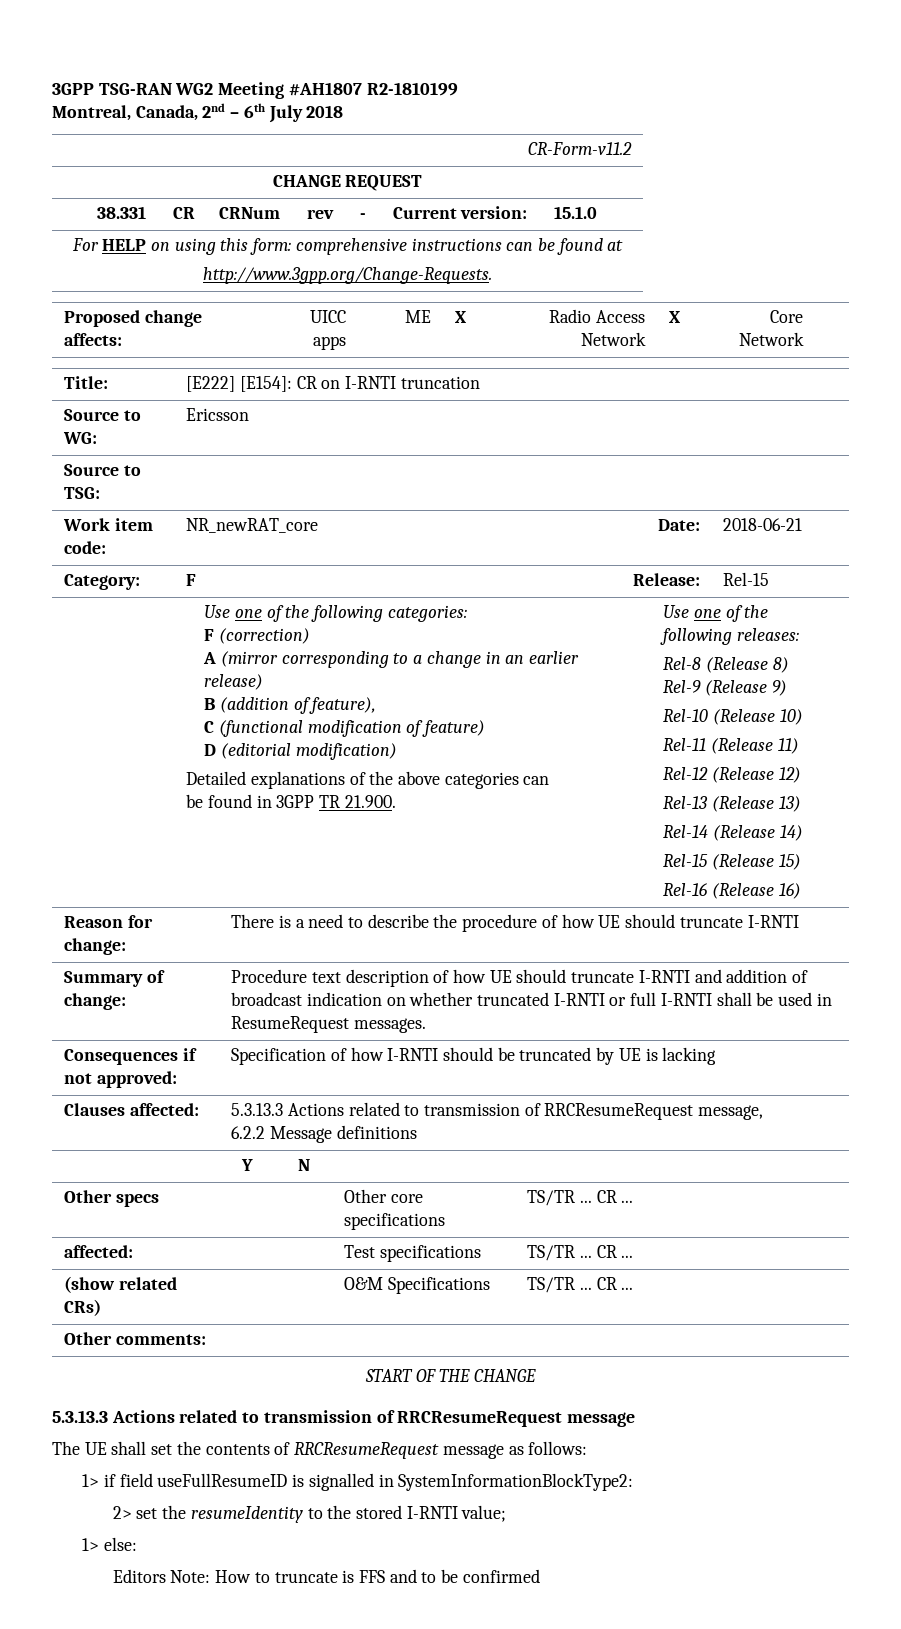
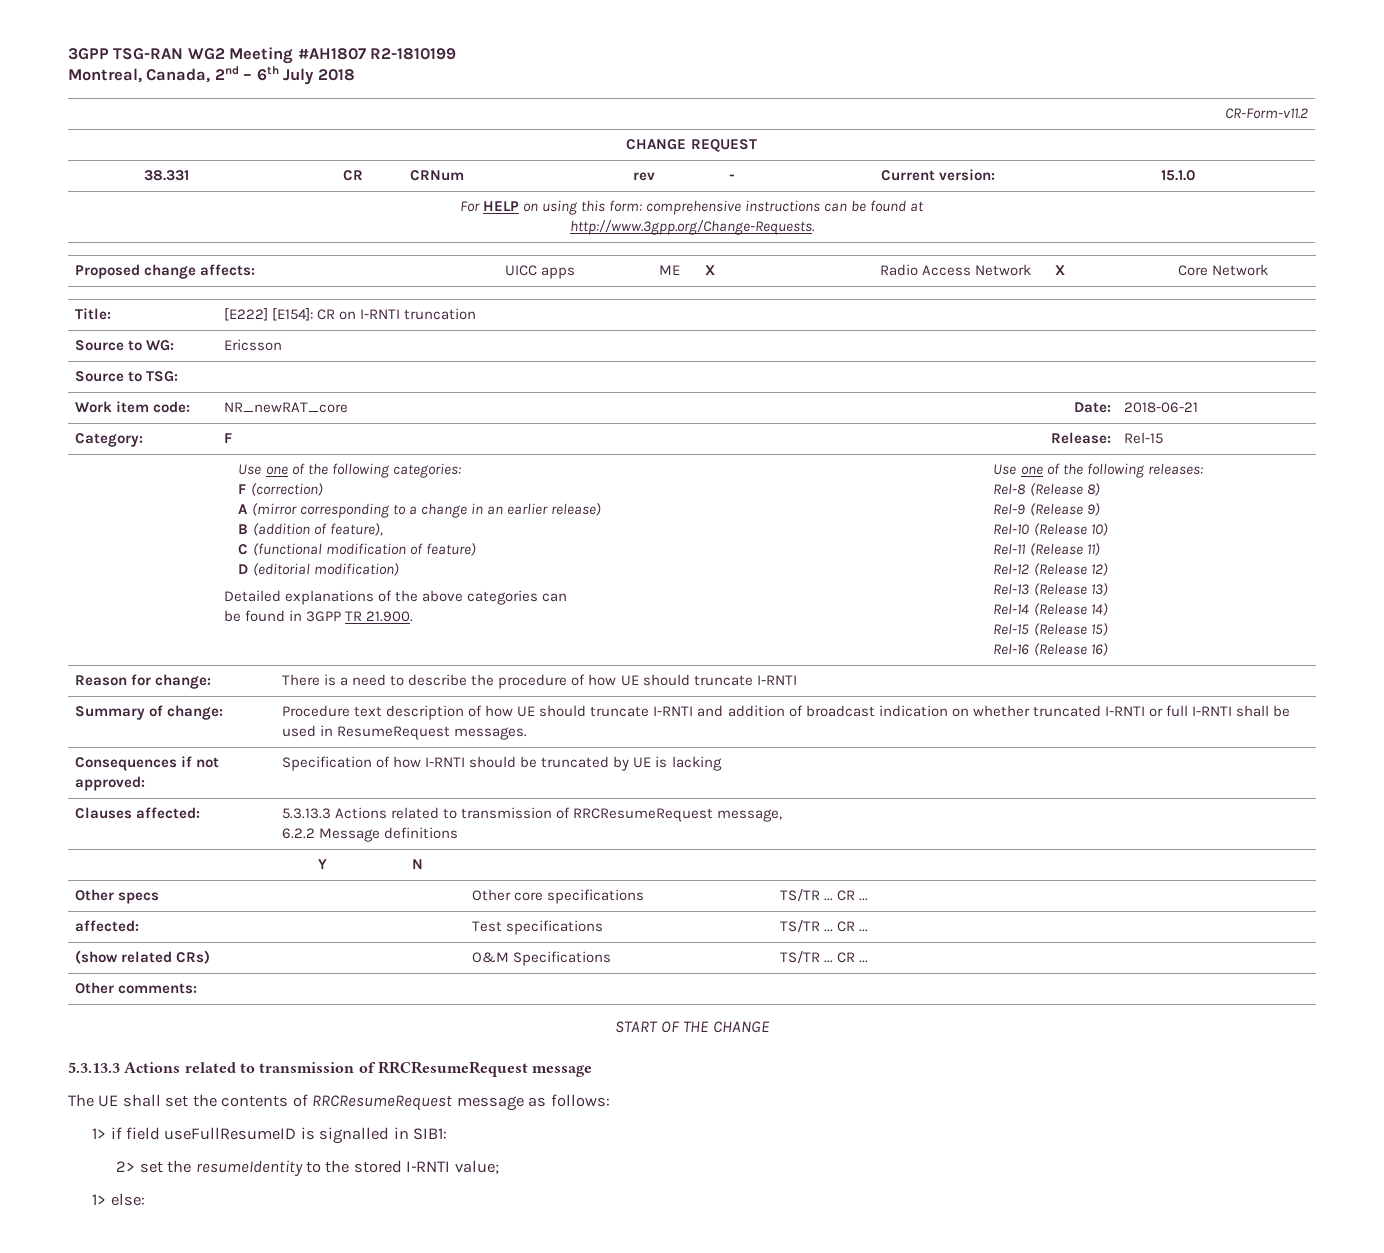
- 1> if field useFullResumeID is signalled in SystemInformationBlockType2:
+ 1> if field useFullResumeID is signalled in SIB1:
- Editors Note: How to truncate is FFS and to be confirmed

